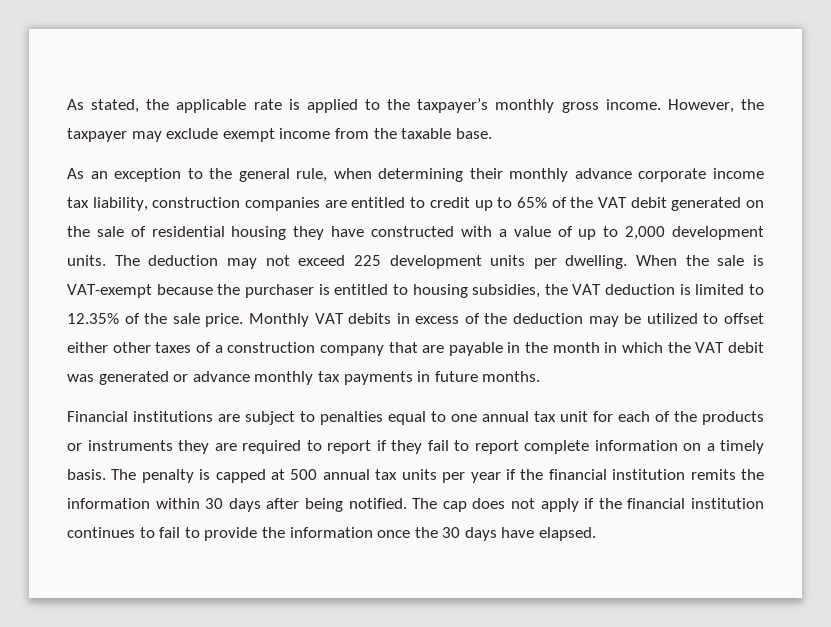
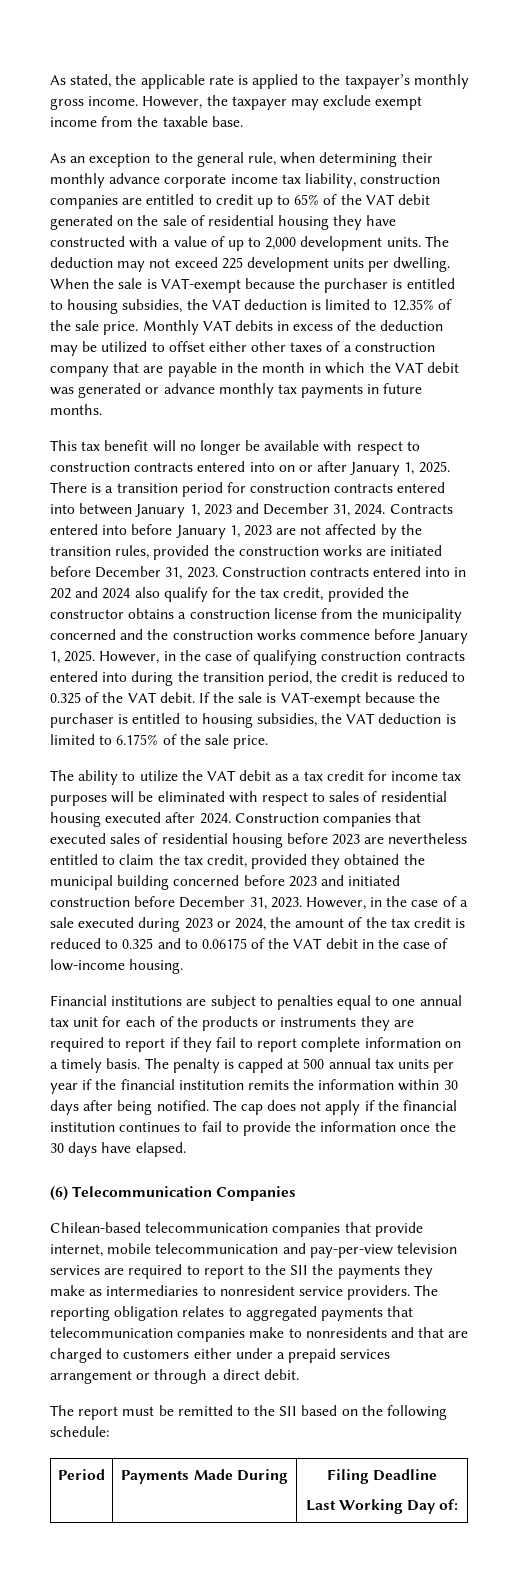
+ This tax benefit will no longer be available with respect to construction contracts entered into on or after January 1, 2025. There is a transition period for construction contracts entered into between January 1, 2023 and December 31, 2024. Contracts entered into before January 1, 2023 are not affected by the transition rules, provided the construction works are initiated before December 31, 2023. Construction contracts entered into in 202 and 2024 also qualify for the tax credit, provided the constructor obtains a construction license from the municipality concerned and the construction works commence before January 1, 2025. However, in the case of qualifying construction contracts entered into during the transition period, the credit is reduced to 0.325 of the VAT debit. If the sale is VAT-exempt because the purchaser is entitled to housing subsidies, the VAT deduction is limited to 6.175% of the sale price.
+ The ability to utilize the VAT debit as a tax credit for income tax purposes will be eliminated with respect to sales of residential housing executed after 2024. Construction companies that executed sales of residential housing before 2023 are nevertheless entitled to claim the tax credit, provided they obtained the municipal building concerned before 2023 and initiated construction before December 31, 2023. However, in the case of a sale executed during 2023 or 2024, the amount of the tax credit is reduced to 0.325 and to 0.06175 of the VAT debit in the case of low-income housing.
+ (6) Telecommunication Companies
+ Chilean-based telecommunication companies that provide internet, mobile telecommunication and pay-per-view television services are required to report to the SII the payments they make as intermediaries to nonresident service providers. The reporting obligation relates to aggregated payments that telecommunication companies make to nonresidents and that are charged to customers either under a prepaid services arrangement or through a direct debit.
+ The report must be remitted to the SII based on the following schedule:
+ Period | Payments Made During | Filing Deadline
+ Last Working Day of:

